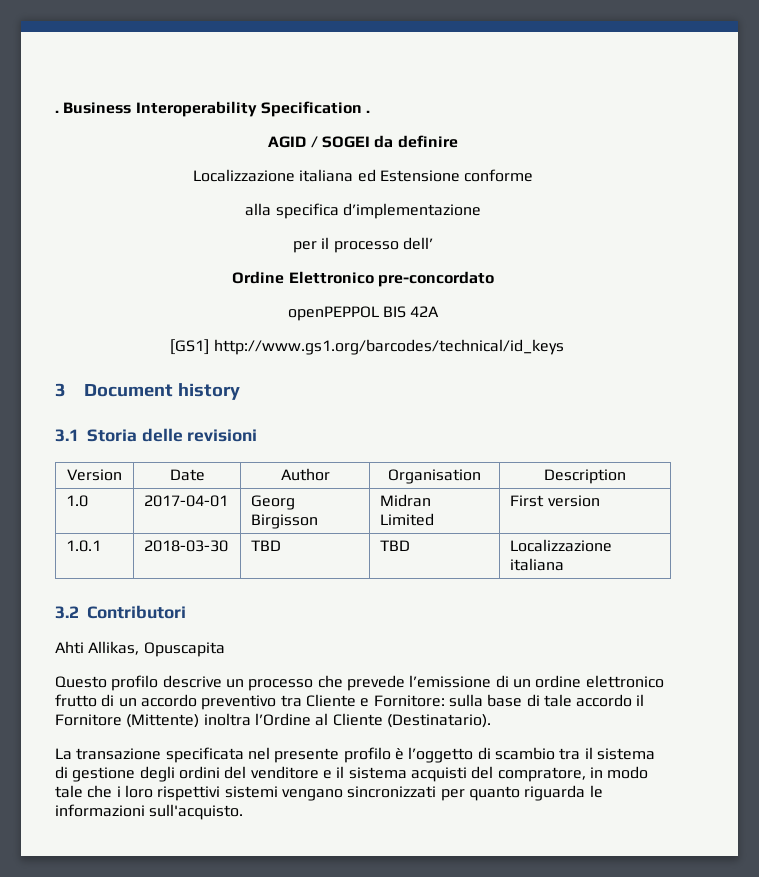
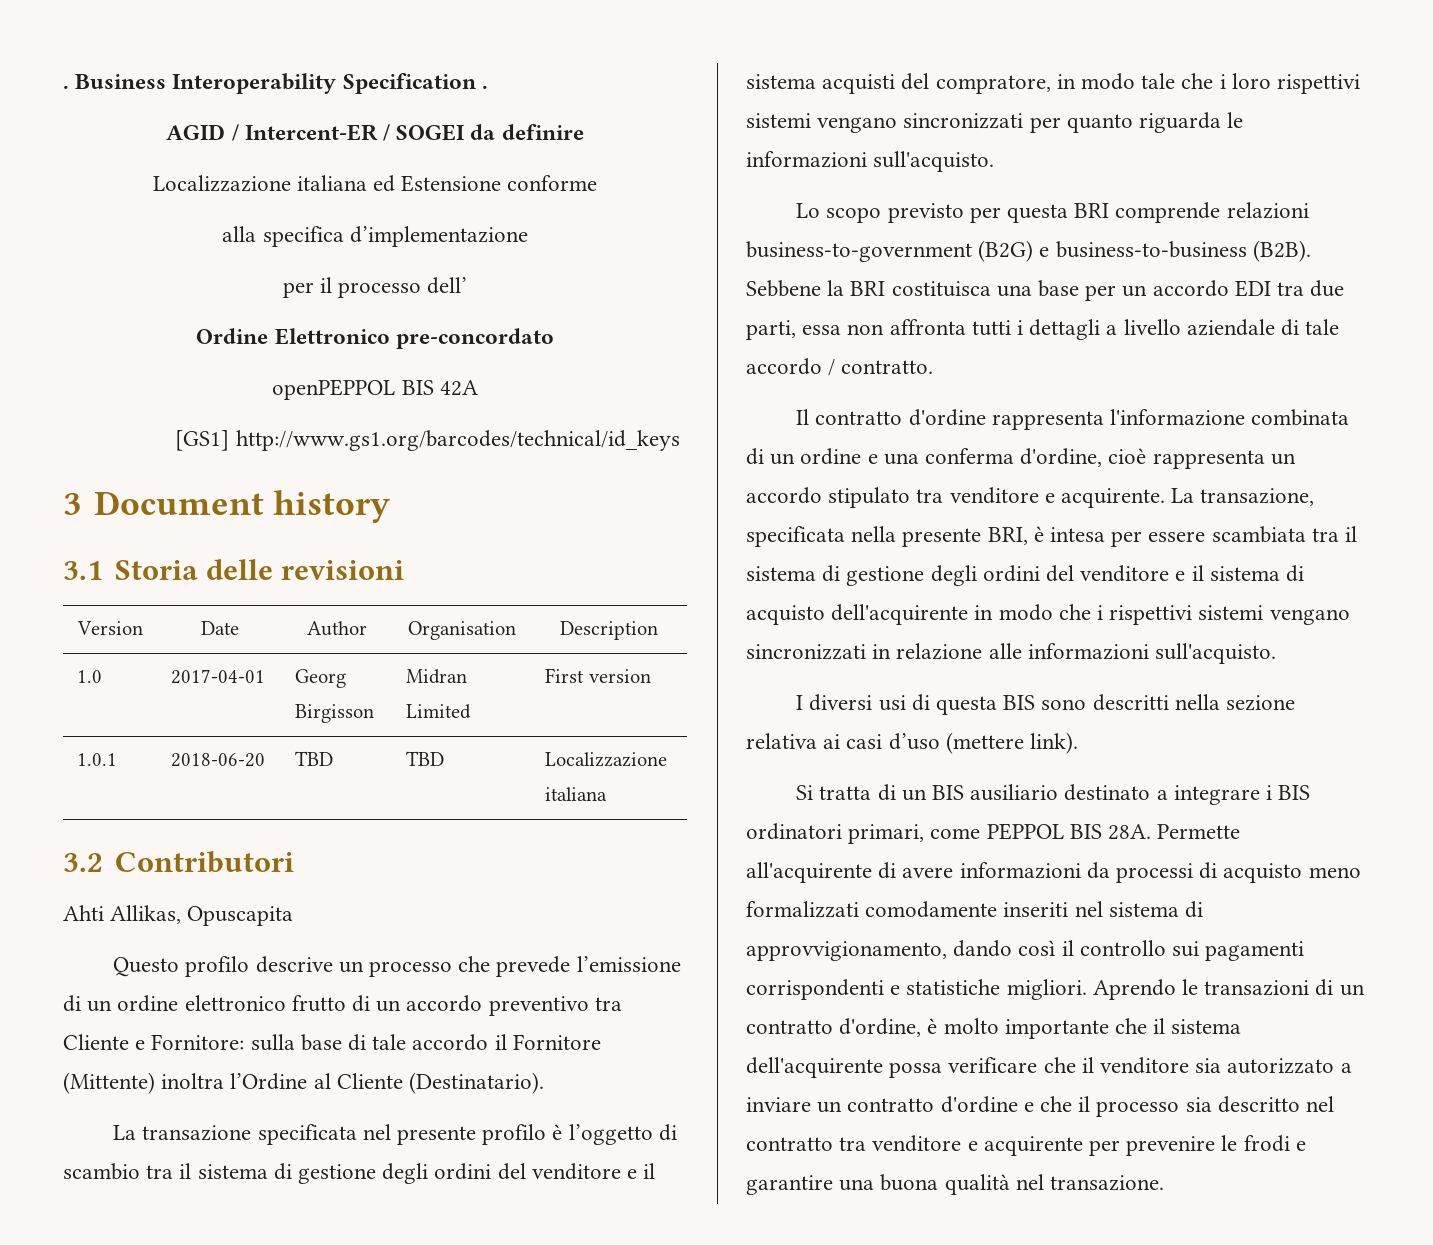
- AGID / SOGEI da definire
+ AGID / Intercent-ER / SOGEI da definire
- 1.0.1 | 2018-03-30 | TBD | TBD | Localizzazione italiana
+ 1.0.1 | 2018-06-20 | TBD | TBD | Localizzazione italiana
+ Lo scopo previsto per questa BRI comprende relazioni business-to-government (B2G) e business-to-business (B2B). Sebbene la BRI costituisca una base per un accordo EDI tra due parti, essa non affronta tutti i dettagli a livello aziendale di tale accordo / contratto.
+ Il contratto d'ordine rappresenta l'informazione combinata di un ordine e una conferma d'ordine, cioè rappresenta un accordo stipulato tra venditore e acquirente. La transazione, specificata nella presente BRI, è intesa per essere scambiata tra il sistema di gestione degli ordini del venditore e il sistema di acquisto dell'acquirente in modo che i rispettivi sistemi vengano sincronizzati in relazione alle informazioni sull'acquisto.
+ I diversi usi di questa BIS sono descritti nella sezione relativa ai casi d’uso (mettere link).
+ Si tratta di un BIS ausiliario destinato a integrare i BIS ordinatori primari, come PEPPOL BIS 28A. Permette all'acquirente di avere informazioni da processi di acquisto meno formalizzati comodamente inseriti nel sistema di approvvigionamento, dando così il controllo sui pagamenti corrispondenti e statistiche migliori. Aprendo le transazioni di un contratto d'ordine, è molto importante che il sistema dell'acquirente possa verificare che il venditore sia autorizzato a inviare un contratto d'ordine e che il processo sia descritto nel contratto tra venditore e acquirente per prevenire le frodi e garantire una buona qualità nel transazione.

